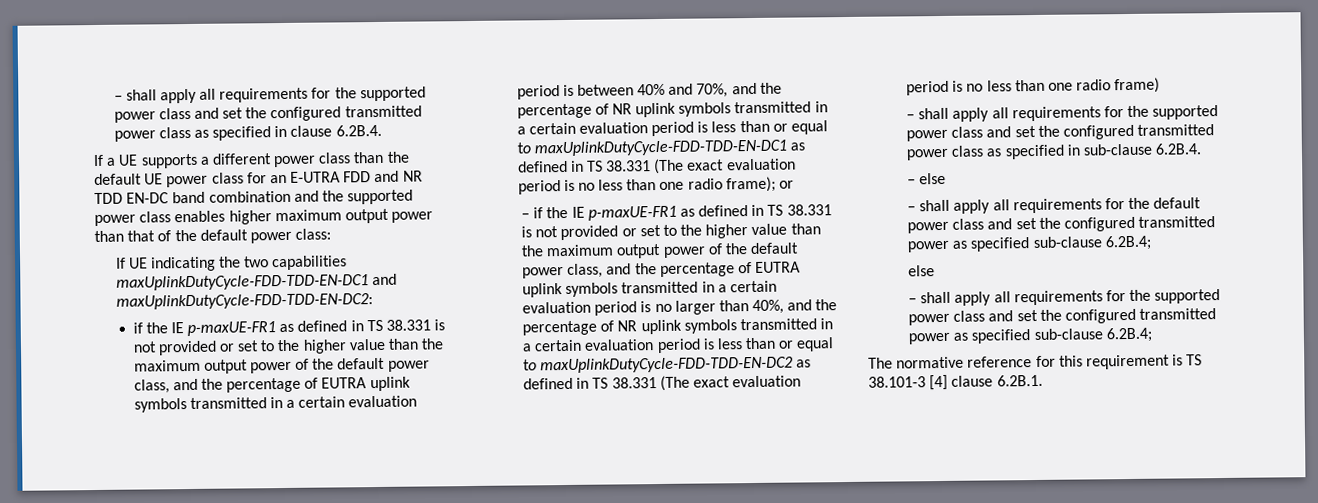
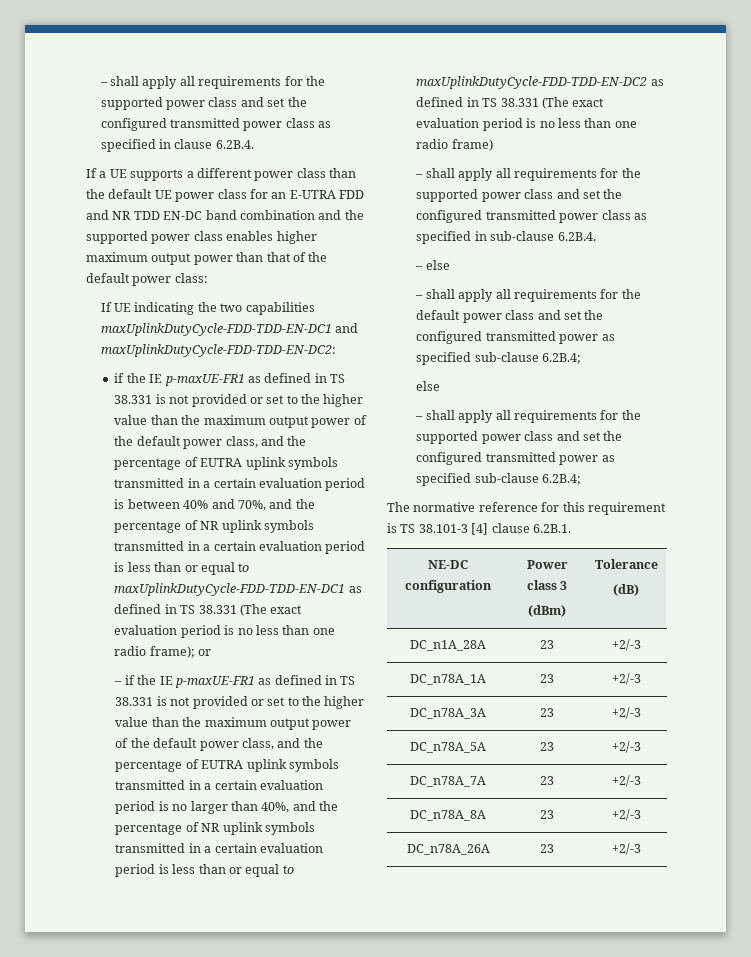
+ NE-DC configuration | Power class 3
+ (dBm) | Tolerance
+ (dB)
+ DC_n1A_28A | 23 | +2/-3
+ DC_n78A_1A | 23 | +2/-3
+ DC_n78A_3A | 23 | +2/-3
+ DC_n78A_5A | 23 | +2/-3
+ DC_n78A_7A | 23 | +2/-3
+ DC_n78A_8A | 23 | +2/-3
+ DC_n78A_26A | 23 | +2/-3

